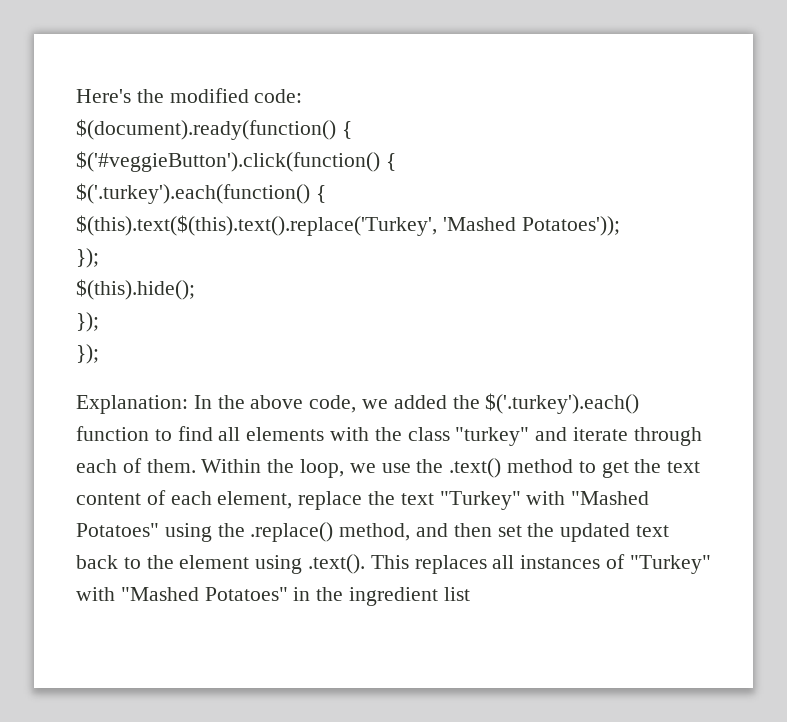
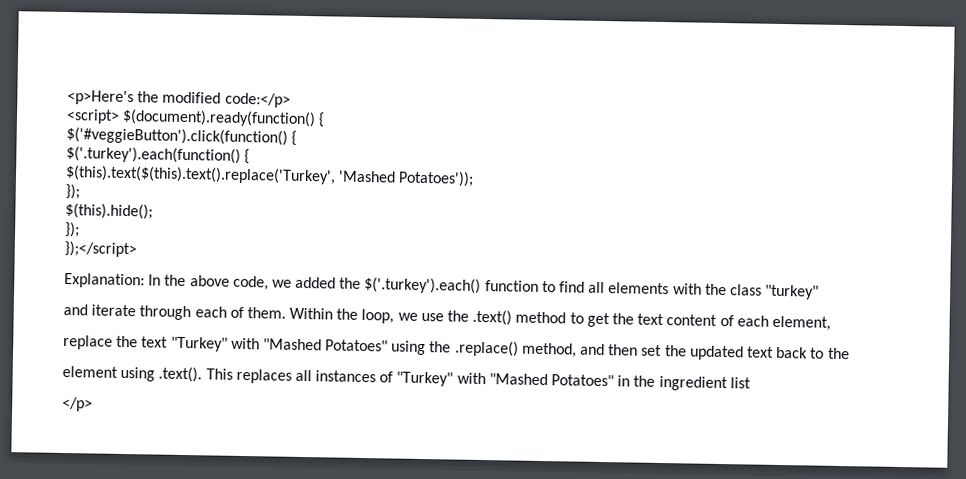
- Here's the modified code:
- $(document).ready(function() {
+ <p>Here's the modified code:</p>
+ <script> $(document).ready(function() {
  $(this).hide();
  });
- });
+ });</script>
- Explanation: In the above code, we added the $('.turkey').each() function to find all elements with the class "turkey" and iterate through each of them.
+ Explanation: In the above code, we added the $('.turkey').each() function to find all elements with the class "turkey"
+ and iterate through each of them.
- Within the loop, we use the .text() method to get the text content of each element, replace the text "Turkey" with "Mashed Potatoes" using the .replace() method, and then set the updated text back to the element using .text(). This replaces all instances of "Turkey" with "Mashed Potatoes" in the ingredient list
+ Within the loop, we use the .text() method to get the text content of each element,
+ replace the text "Turkey" with "Mashed Potatoes" using the .replace() method, and then set the updated text back to the
+ element using .text(). This replaces all instances of "Turkey" with "Mashed Potatoes" in the ingredient list
+ </p>

